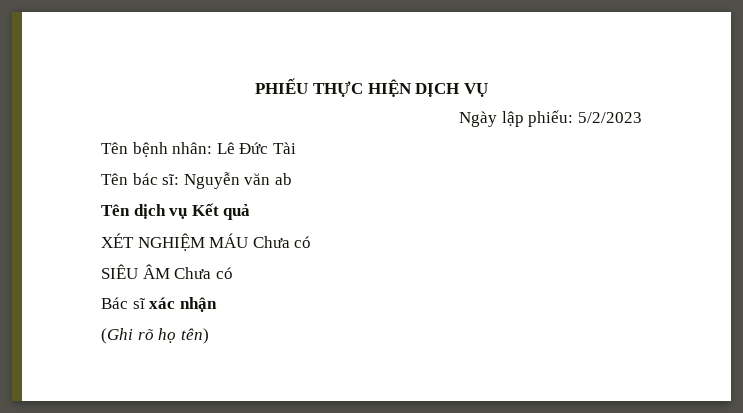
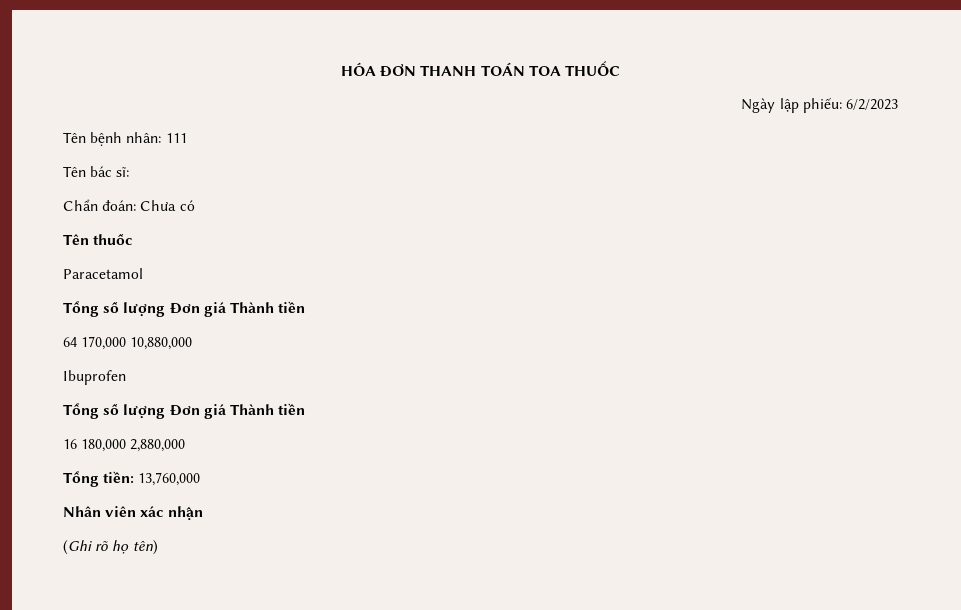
- PHIẾU THỰC HIỆN DỊCH VỤ
+ HÓA ĐƠN THANH TOÁN TOA THUỐC
- Ngày lập phiếu: 5/2/2023
+ Ngày lập phiếu: 6/2/2023
- Tên bệnh nhân: Lê Đức Tài
+ Tên bệnh nhân: 111
- Tên bác sĩ: Nguyễn văn ab
- Tên dịch vụ Kết quả
- XÉT NGHIỆM MÁU Chưa có
- SIÊU ÂM Chưa có
- Bác sĩ xác nhận
+ Tên bác sĩ:
+ Chẩn đoán: Chưa có
+ Tên thuốc
+ Paracetamol
+ Tổng số lượng Đơn giá Thành tiền
+ 64 170,000 10,880,000
+ Ibuprofen
+ Tổng số lượng Đơn giá Thành tiền
+ 16 180,000 2,880,000
+ Tổng tiền: 13,760,000
+ Nhân viên xác nhận

